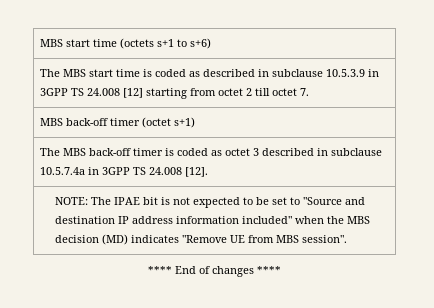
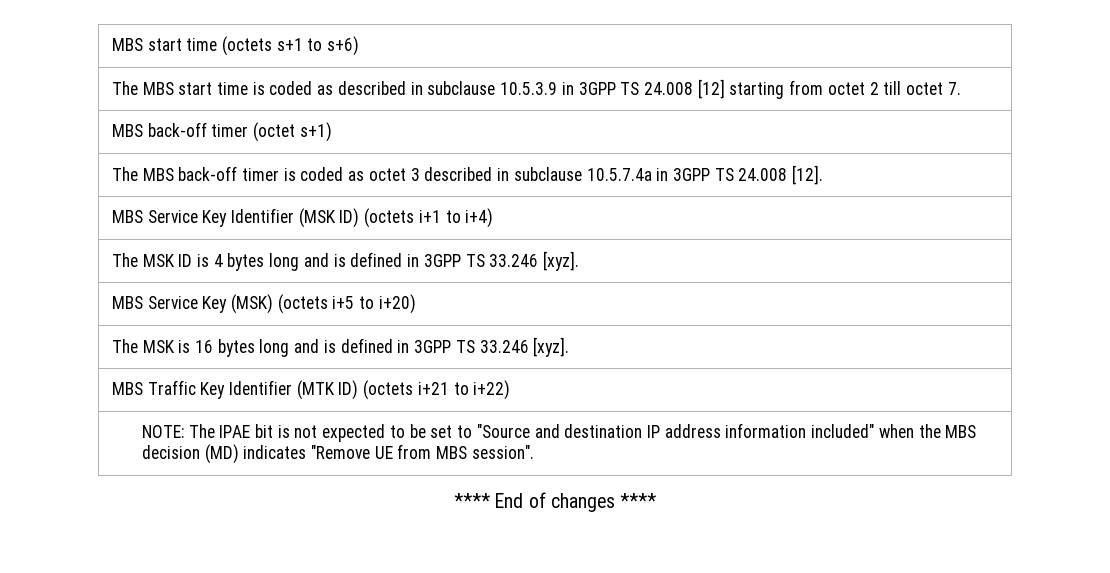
+ MBS Service Key Identifier (MSK ID) (octets i+1 to i+4)
+ The MSK ID is 4 bytes long and is defined in 3GPP TS 33.246 [xyz].
+ MBS Service Key (MSK) (octets i+5 to i+20)
+ The MSK is 16 bytes long and is defined in 3GPP TS 33.246 [xyz].
+ MBS Traffic Key Identifier (MTK ID) (octets i+21 to i+22)

